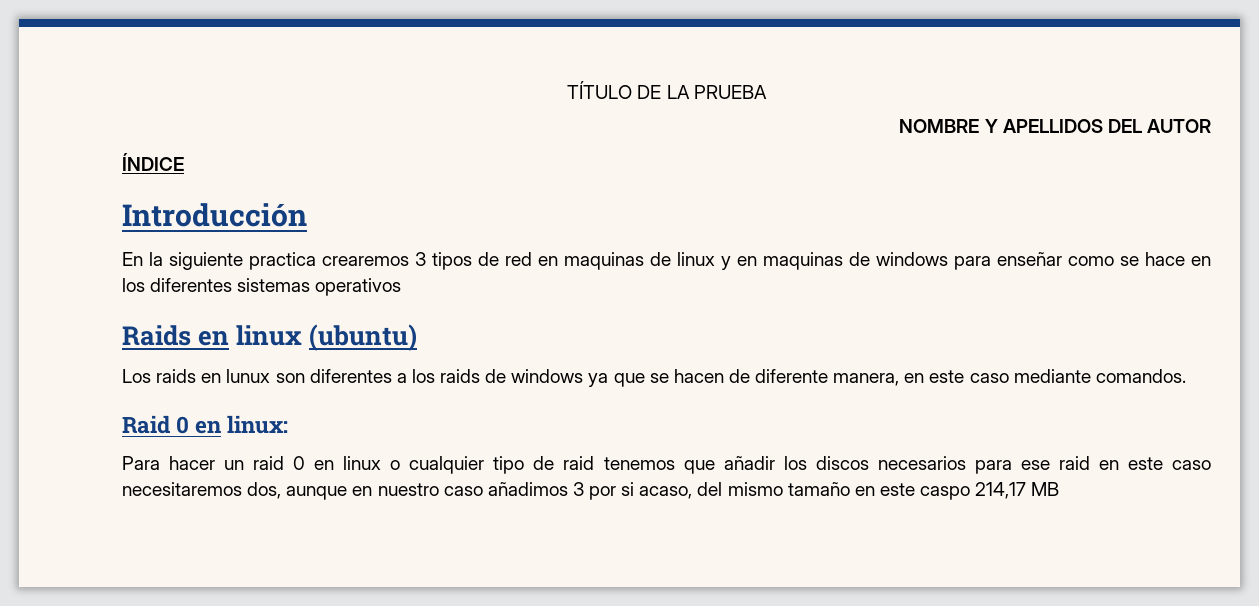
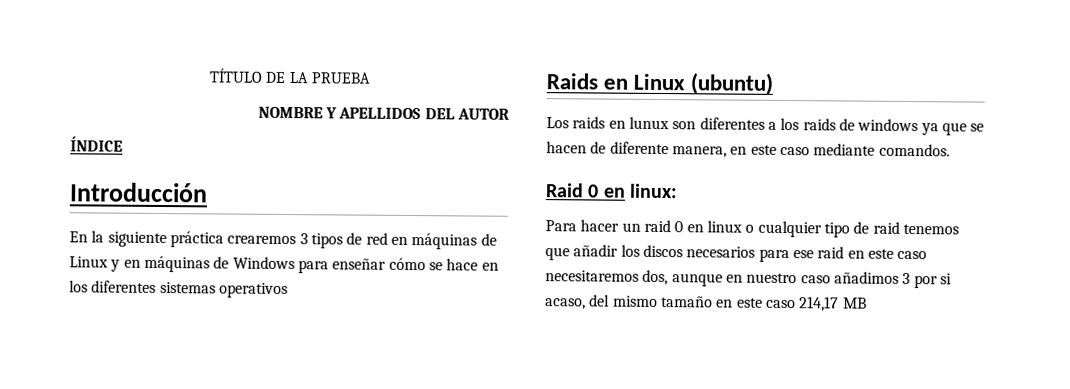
- En la siguiente practica crearemos 3 tipos de red en maquinas de linux y en maquinas de windows para enseñar como se hace en los diferentes sistemas operativos
+ En la siguiente práctica crearemos 3 tipos de red en máquinas de Linux y en máquinas de Windows para enseñar cómo se hace en los diferentes sistemas operativos
- Raids en linux (ubuntu)
+ Raids en Linux (ubuntu)
- Para hacer un raid 0 en linux o cualquier tipo de raid tenemos que añadir los discos necesarios para ese raid en este caso necesitaremos dos, aunque en nuestro caso añadimos 3 por si acaso, del mismo tamaño en este caspo 214,17 MB
+ Para hacer un raid 0 en linux o cualquier tipo de raid tenemos que añadir los discos necesarios para ese raid en este caso necesitaremos dos, aunque en nuestro caso añadimos 3 por si acaso, del mismo tamaño en este caso 214,17 MB

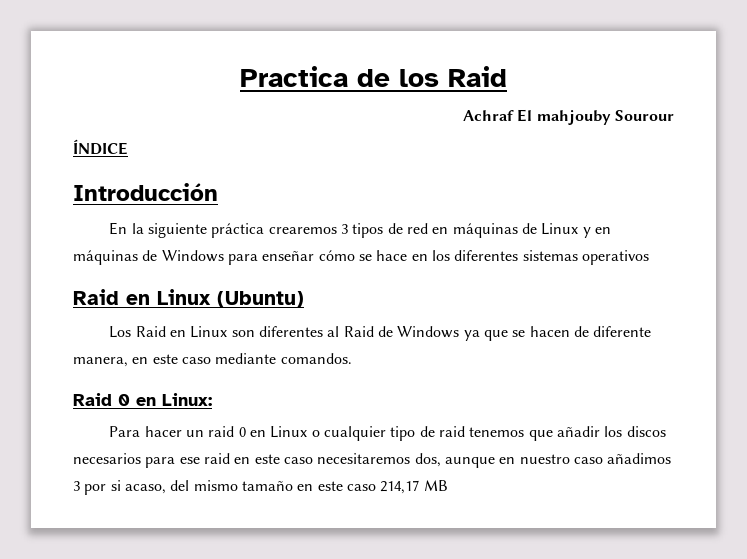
- TÍTULO DE LA PRUEBA
- NOMBRE Y APELLIDOS DEL AUTOR
+ Practica de los Raid
+ Achraf El mahjouby Sourour
- Raids en Linux (ubuntu)
+ Raid en Linux (Ubuntu)
- Los raids en lunux son diferentes a los raids de windows ya que se hacen de diferente manera, en este caso mediante comandos.
+ Los Raid en Linux son diferentes al Raid de Windows ya que se hacen de diferente manera, en este caso mediante comandos.
- Raid 0 en linux:
+ Raid 0 en Linux:
- Para hacer un raid 0 en linux o cualquier tipo de raid tenemos que añadir los discos necesarios para ese raid en este caso necesitaremos dos, aunque en nuestro caso añadimos 3 por si acaso, del mismo tamaño en este caso 214,17 MB
+ Para hacer un raid 0 en Linux o cualquier tipo de raid tenemos que añadir los discos necesarios para ese raid en este caso necesitaremos dos, aunque en nuestro caso añadimos 3 por si acaso, del mismo tamaño en este caso 214,17 MB

